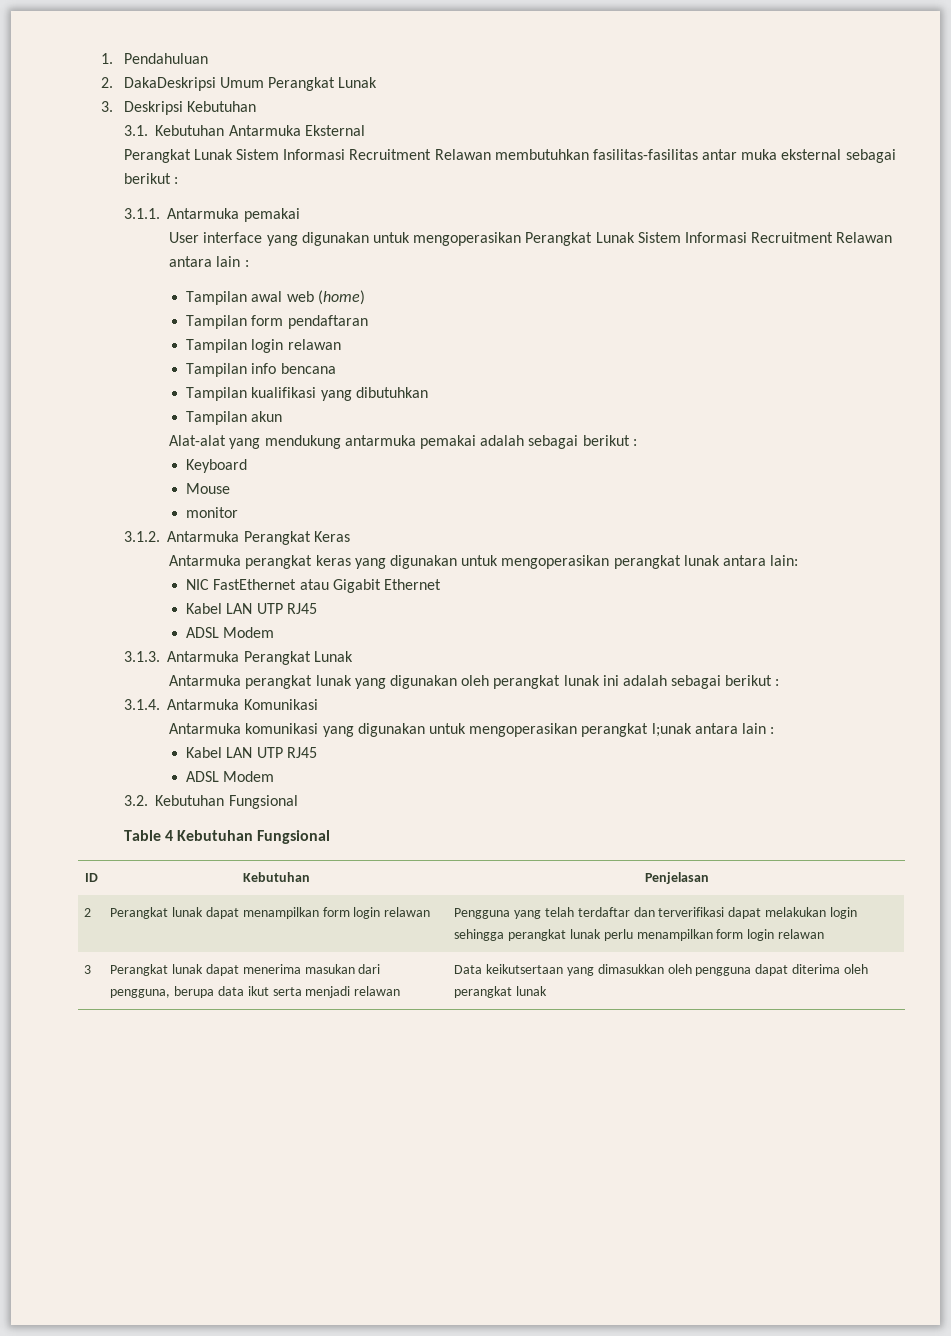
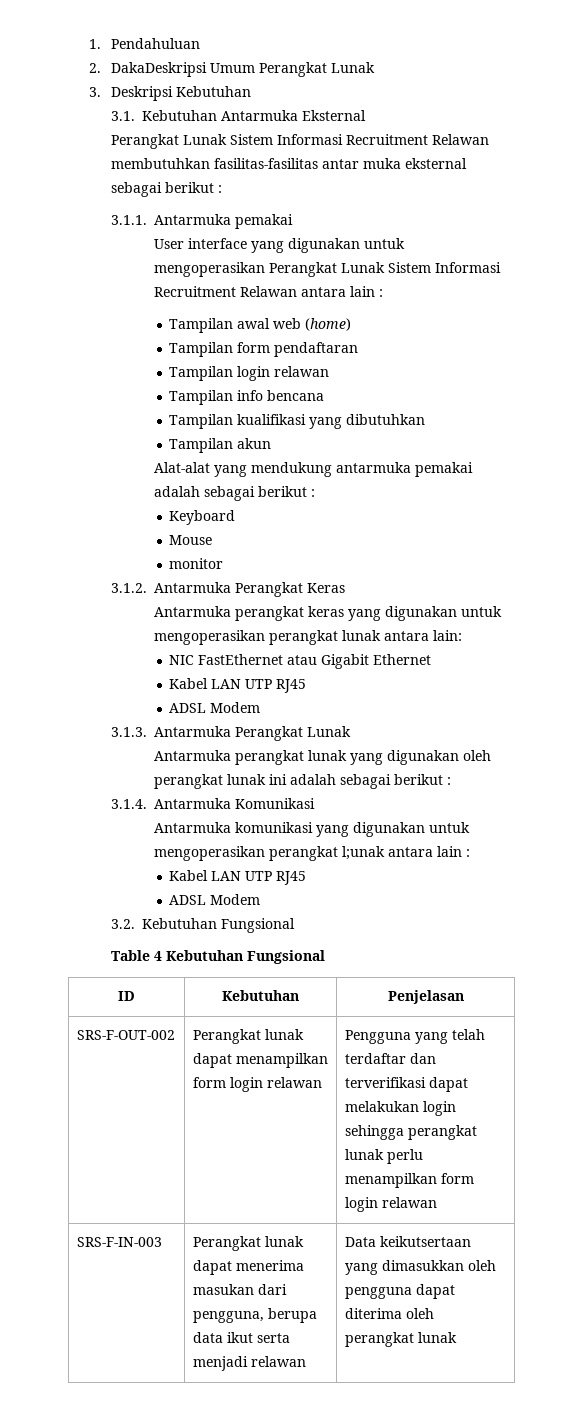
- 2 | Perangkat lunak dapat menampilkan form login relawan | Pengguna yang telah terdaftar dan terverifikasi dapat melakukan login sehingga perangkat lunak perlu menampilkan form login relawan
+ SRS-F-OUT-002 | Perangkat lunak dapat menampilkan form login relawan | Pengguna yang telah terdaftar dan terverifikasi dapat melakukan login sehingga perangkat lunak perlu menampilkan form login relawan
- 3 | Perangkat lunak dapat menerima masukan dari pengguna, berupa data ikut serta menjadi relawan | Data keikutsertaan yang dimasukkan oleh pengguna dapat diterima oleh perangkat lunak
+ SRS-F-IN-003 | Perangkat lunak dapat menerima masukan dari pengguna, berupa data ikut serta menjadi relawan | Data keikutsertaan yang dimasukkan oleh pengguna dapat diterima oleh perangkat lunak

